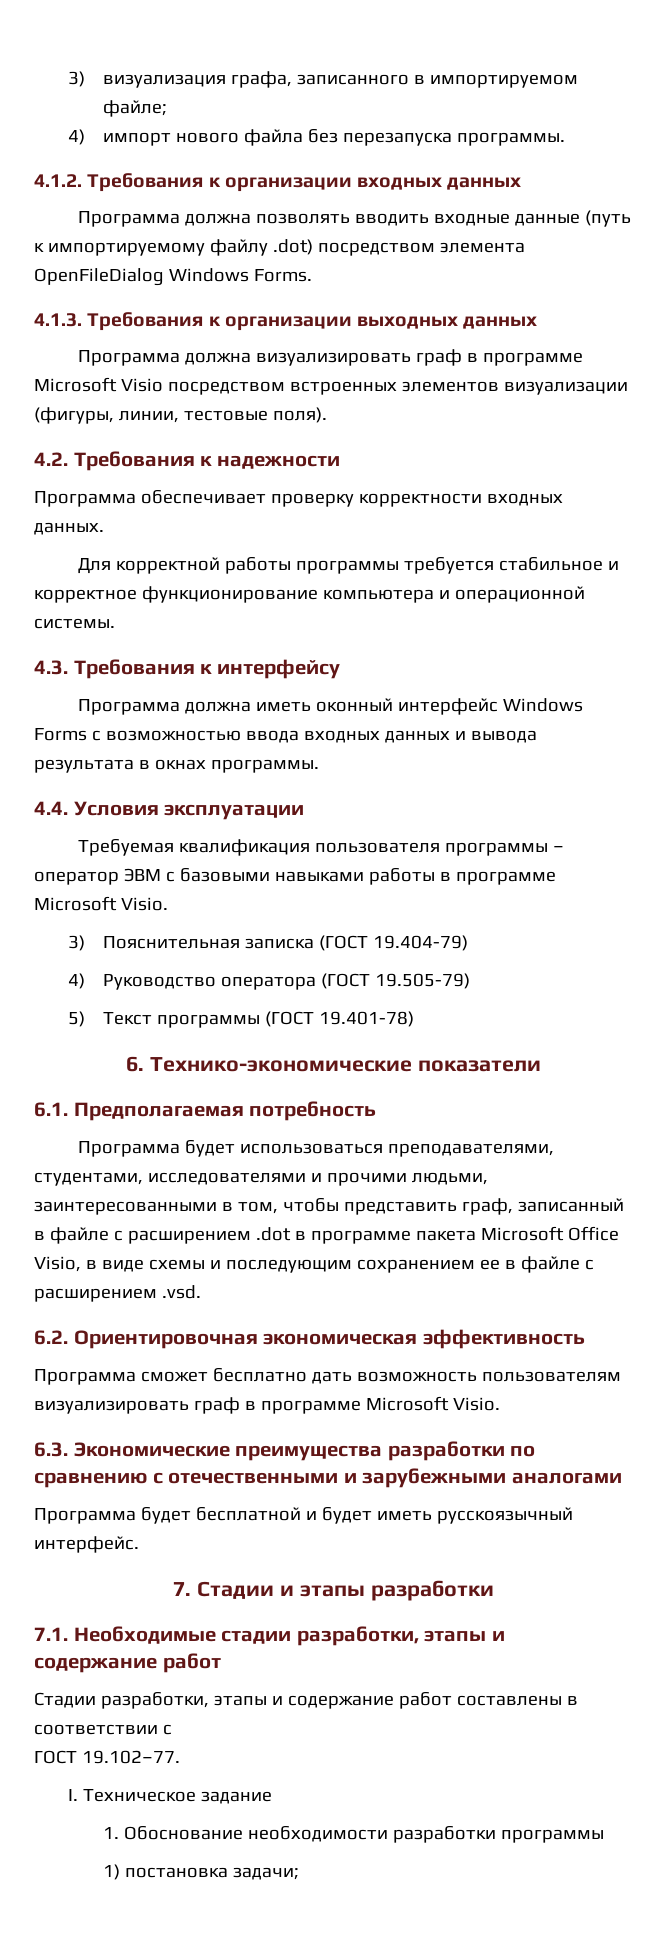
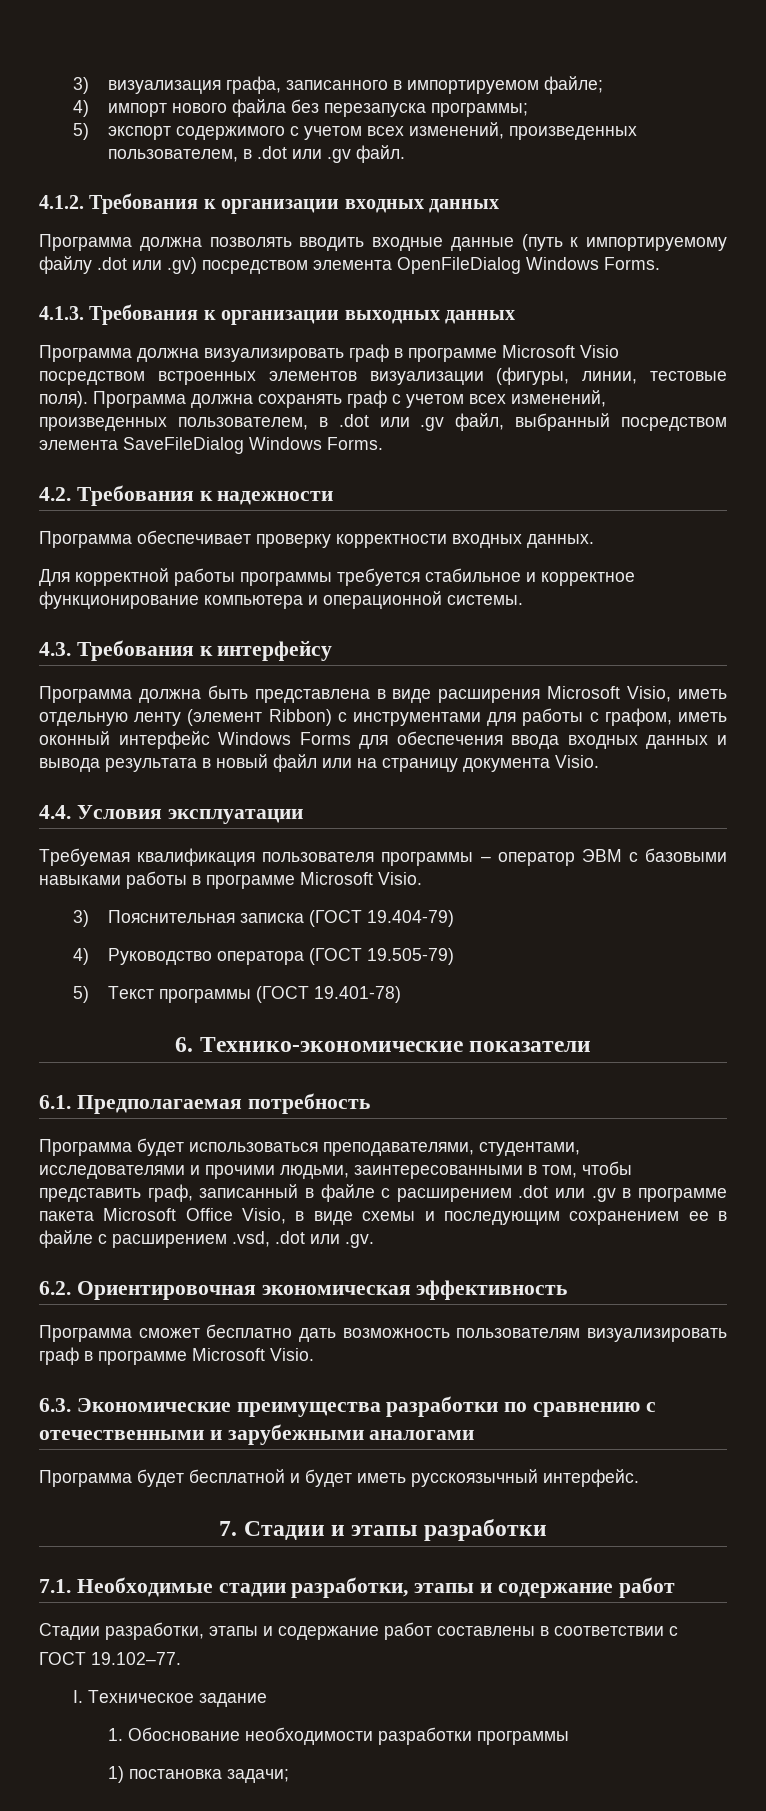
- 4) импорт нового файла без перезапуска программы.
+ 4) импорт нового файла без перезапуска программы;
+ 5) экспорт содержимого с учетом всех изменений, произведенных пользователем, в .dot или .gv файл.
- Программа должна позволять вводить входные данные (путь к импортируемому файлу .dot) посредством элемента OpenFileDialog Windows Forms.
+ Программа должна позволять вводить входные данные (путь к импортируемому файлу .dot или .gv) посредством элемента OpenFileDialog Windows Forms.
+ Программа должна сохранять граф с учетом всех изменений, произведенных пользователем, в .dot или .gv файл, выбранный посредством элемента SaveFileDialog Windows Forms.
- Программа должна иметь оконный интерфейс Windows Forms с возможностью ввода входных данных и вывода результата в окнах программы.
+ Программа должна быть представлена в виде расширения Microsoft Visio, иметь отдельную ленту (элемент Ribbon) с инструментами для работы с графом, иметь оконный интерфейс Windows Forms для обеспечения ввода входных данных и вывода результата в новый файл или на страницу документа Visio.
- Программа будет использоваться преподавателями, студентами, исследователями и прочими людьми, заинтересованными в том, чтобы представить граф, записанный в файле с расширением .dot в программе пакета Microsoft Office Visio, в виде схемы и последующим сохранением ее в файле с расширением .vsd.
+ Программа будет использоваться преподавателями, студентами, исследователями и прочими людьми, заинтересованными в том, чтобы представить граф, записанный в файле с расширением .dot или .gv в программе пакета Microsoft Office Visio, в виде схемы и последующим сохранением ее в файле с расширением .vsd, .dot или .gv.

